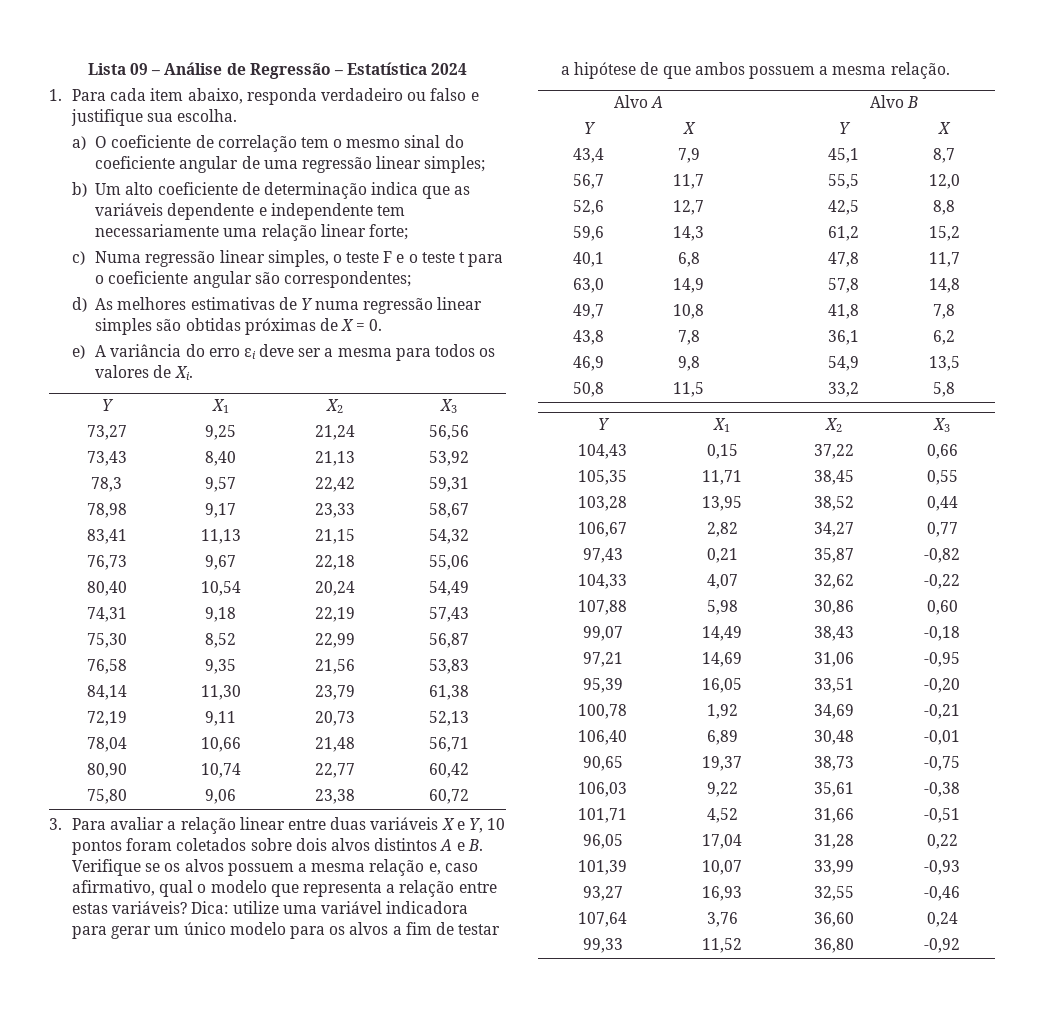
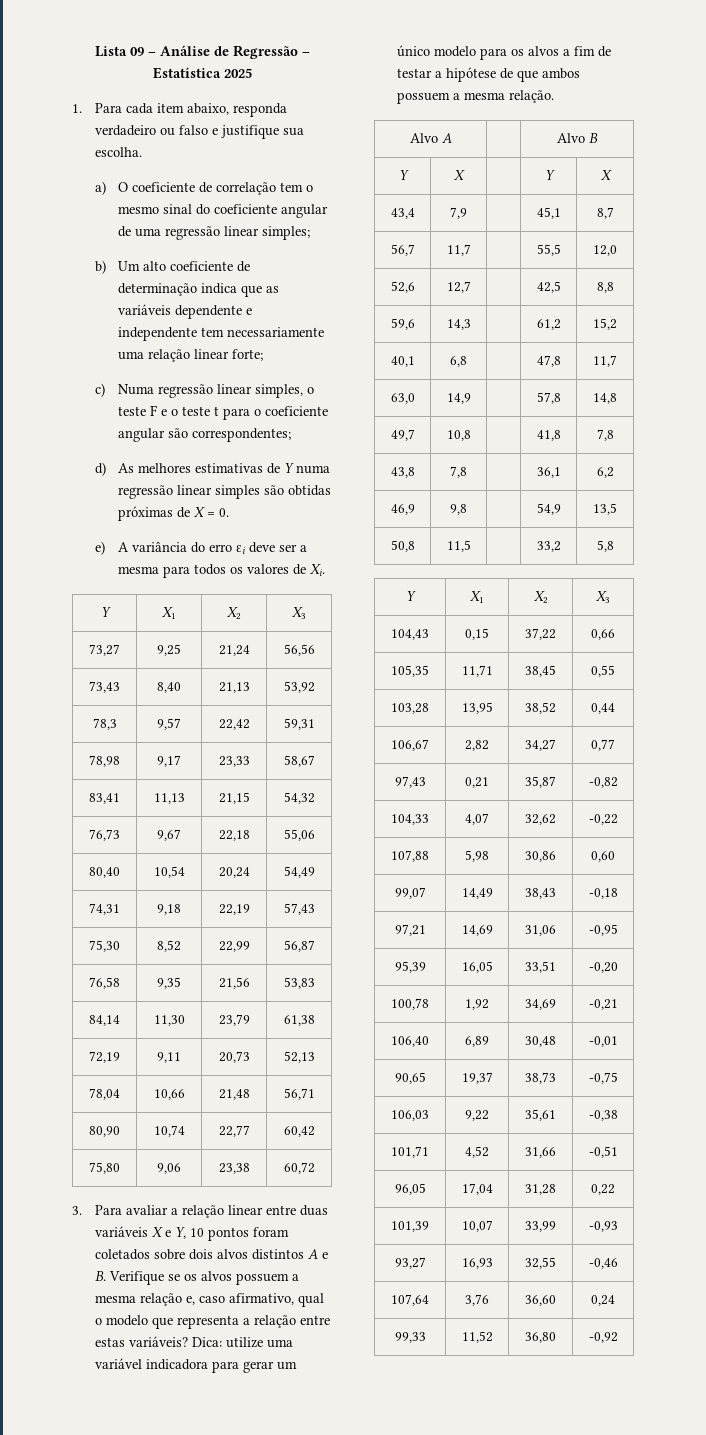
- Lista 09 – Análise de Regressão – Estatística 2024
+ Lista 09 – Análise de Regressão – Estatística 2025

